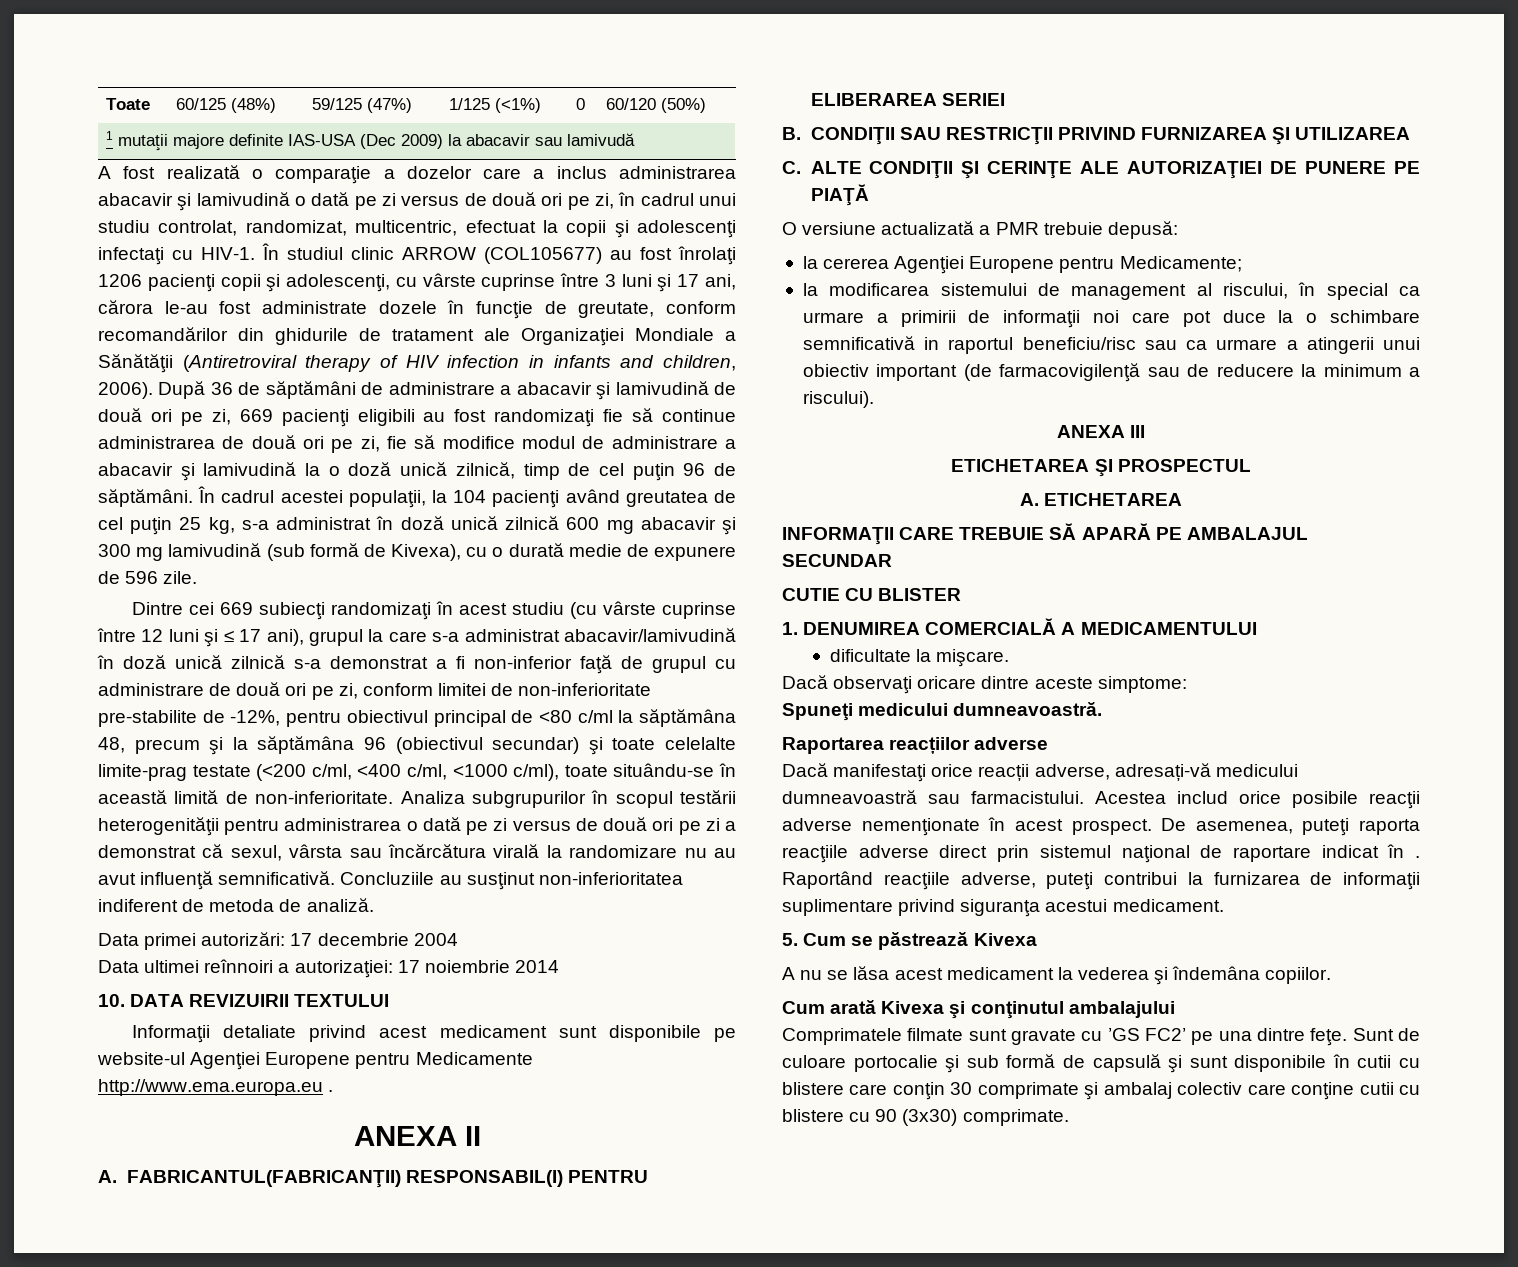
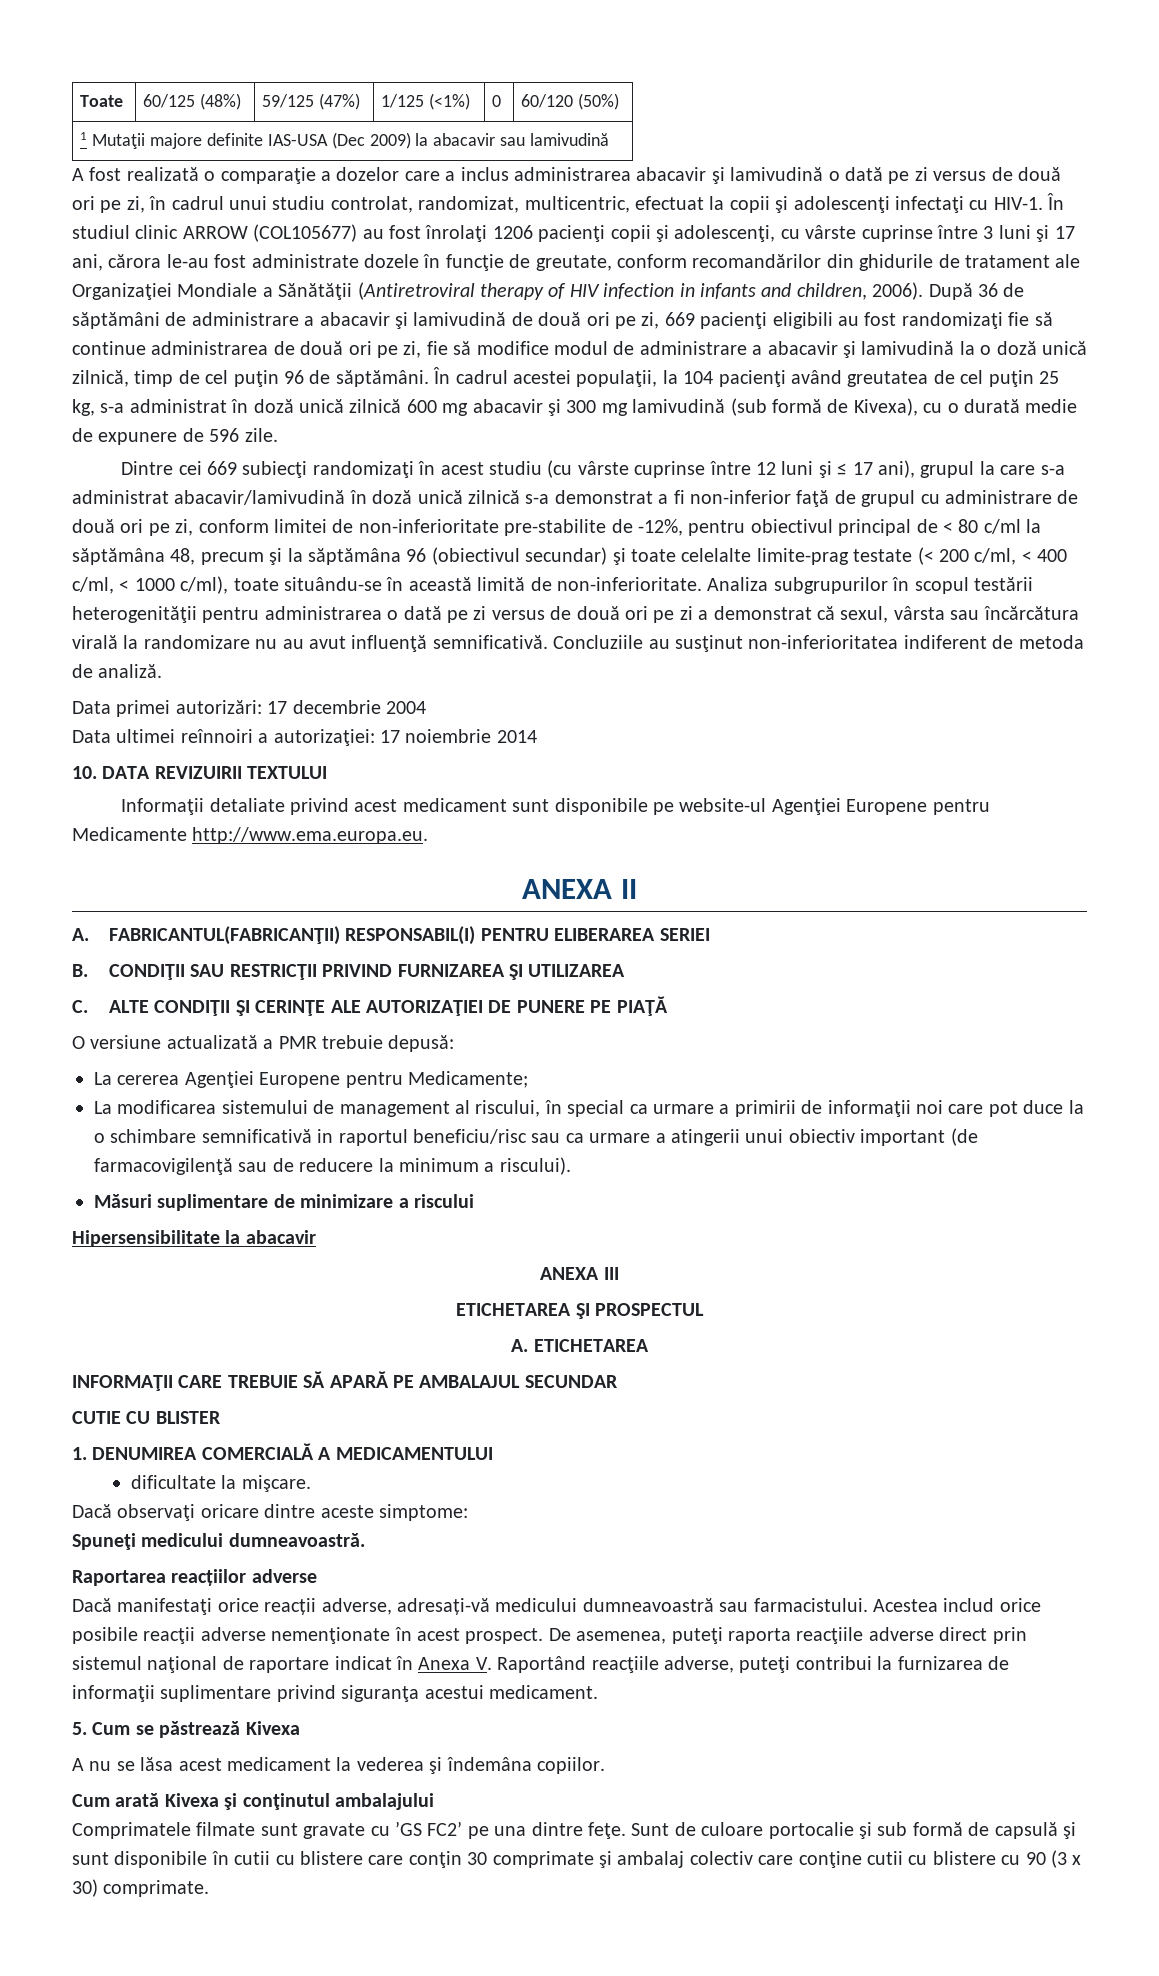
- 1 mutaţii majore definite IAS-USA (Dec 2009) la abacavir sau lamivudă
+ 1 Mutaţii majore definite IAS-USA (Dec 2009) la abacavir sau lamivudină
- Dintre cei 669 subiecţi randomizaţi în acest studiu (cu vârste cuprinse între 12 luni şi ≤ 17 ani), grupul la care s-a administrat abacavir/lamivudină în doză unică zilnică s-a demonstrat a fi non-inferior faţă de grupul cu administrare de două ori pe zi, conform limitei de non-inferioritate pre-stabilite de -12%, pentru obiectivul principal de <80 c/ml la săptămâna 48, precum şi la săptămâna 96 (obiectivul secundar) şi toate celelalte limite-prag testate (<200 c/ml, <400 c/ml, <1000 c/ml), toate situându-se în această limită de non-inferioritate.
+ Dintre cei 669 subiecţi randomizaţi în acest studiu (cu vârste cuprinse între 12 luni şi ≤ 17 ani), grupul la care s-a administrat abacavir/lamivudină în doză unică zilnică s-a demonstrat a fi non-inferior faţă de grupul cu administrare de două ori pe zi, conform limitei de non-inferioritate pre-stabilite de -12%, pentru obiectivul principal de < 80 c/ml la săptămâna 48, precum şi la săptămâna 96 (obiectivul secundar) şi toate celelalte limite-prag testate (< 200 c/ml, < 400 c/ml, < 1000 c/ml), toate situându-se în această limită de non-inferioritate.
- Informaţii detaliate privind acest medicament sunt disponibile pe website-ul Agenţiei Europene pentru Medicamente http://www.ema.europa.eu .
+ Informaţii detaliate privind acest medicament sunt disponibile pe website-ul Agenţiei Europene pentru Medicamente http://www.ema.europa.eu.
- la cererea Agenţiei Europene pentru Medicamente;
+ La cererea Agenţiei Europene pentru Medicamente;
- la modificarea sistemului de management al riscului, în special ca urmare a primirii de informaţii noi care pot duce la o schimbare semnificativă in raportul beneficiu/risc sau ca urmare a atingerii unui obiectiv important (de farmacovigilenţă sau de reducere la minimum a riscului).
+ La modificarea sistemului de management al riscului, în special ca urmare a primirii de informaţii noi care pot duce la o schimbare semnificativă in raportul beneficiu/risc sau ca urmare a atingerii unui obiectiv important (de farmacovigilenţă sau de reducere la minimum a riscului).
+ Măsuri suplimentare de minimizare a riscului
+ Hipersensibilitate la abacavir
- De asemenea, puteţi raporta reacţiile adverse direct prin sistemul naţional de raportare indicat în . Raportând reacţiile adverse, puteţi contribui la furnizarea de informaţii suplimentare privind siguranţa acestui medicament.
+ De asemenea, puteţi raporta reacţiile adverse direct prin sistemul naţional de raportare indicat în Anexa V. Raportând reacţiile adverse, puteţi contribui la furnizarea de informaţii suplimentare privind siguranţa acestui medicament.
- Sunt de culoare portocalie şi sub formă de capsulă şi sunt disponibile în cutii cu blistere care conţin 30 comprimate şi ambalaj colectiv care conţine cutii cu blistere cu 90 (3x30) comprimate.
+ Sunt de culoare portocalie şi sub formă de capsulă şi sunt disponibile în cutii cu blistere care conţin 30 comprimate şi ambalaj colectiv care conţine cutii cu blistere cu 90 (3 x 30) comprimate.

